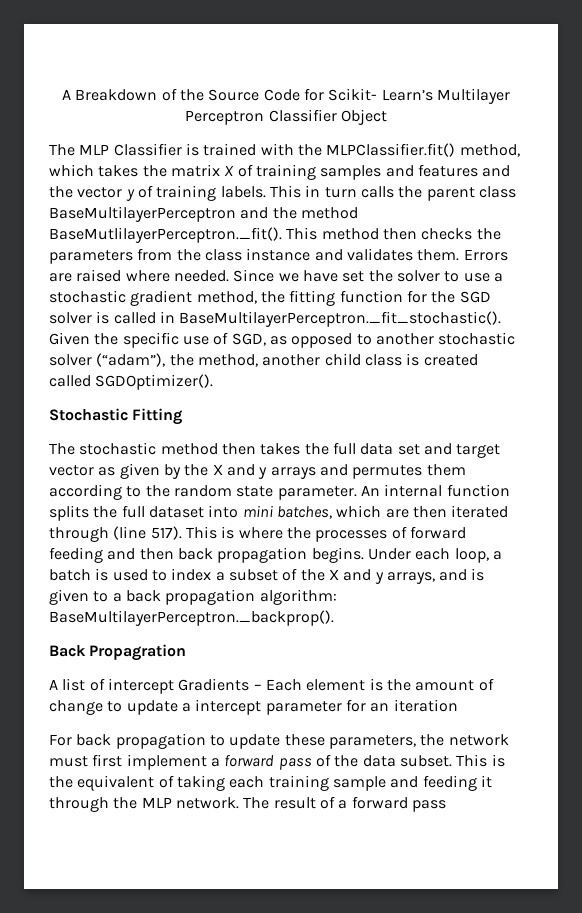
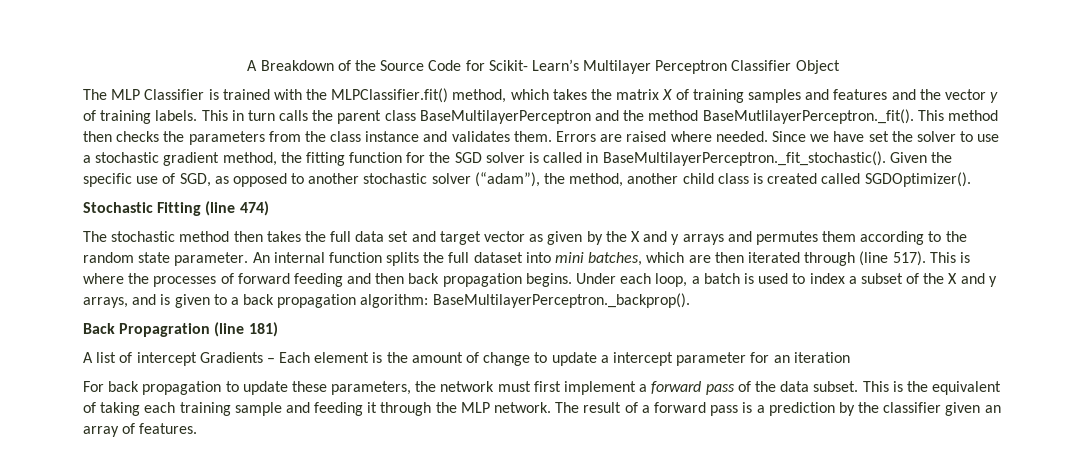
- Stochastic Fitting
+ Stochastic Fitting (line 474)
- Back Propagration
+ Back Propagration (line 181)
- The result of a forward pass
+ The result of a forward pass is a prediction by the classifier given an array of features.

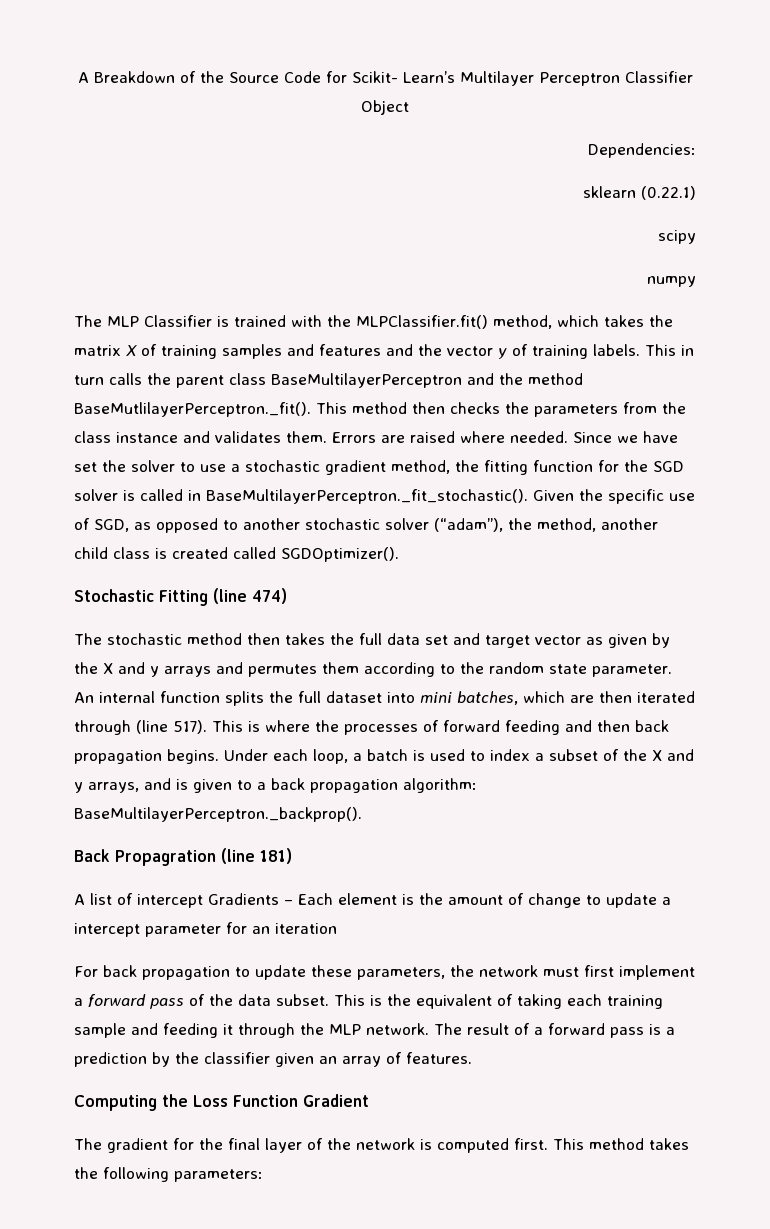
+ Dependencies:
+ sklearn (0.22.1)
+ scipy
+ numpy
+ Computing the Loss Function Gradient
+ The gradient for the final layer of the network is computed first. This method takes the following parameters:

